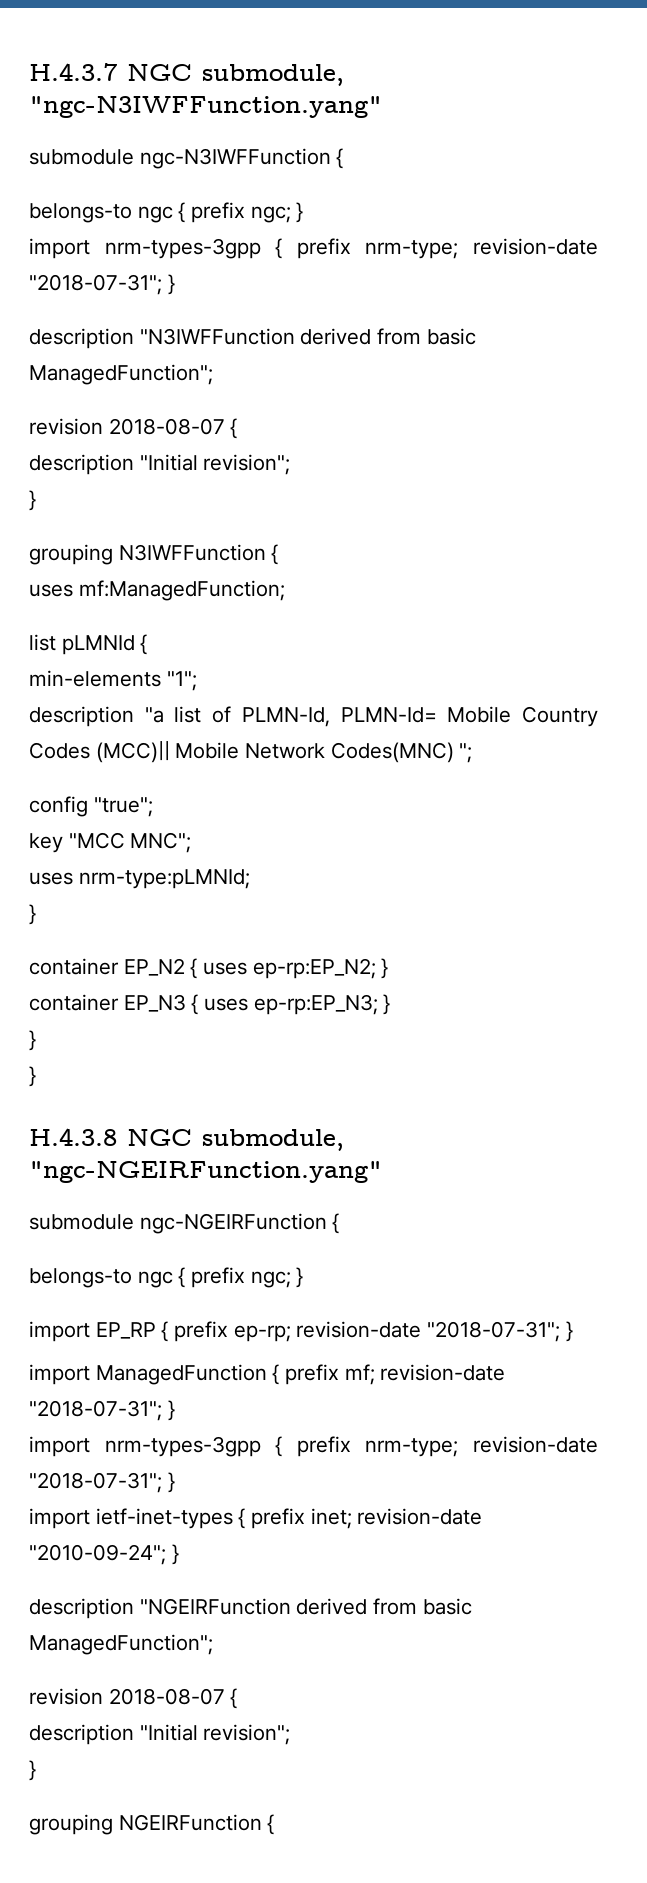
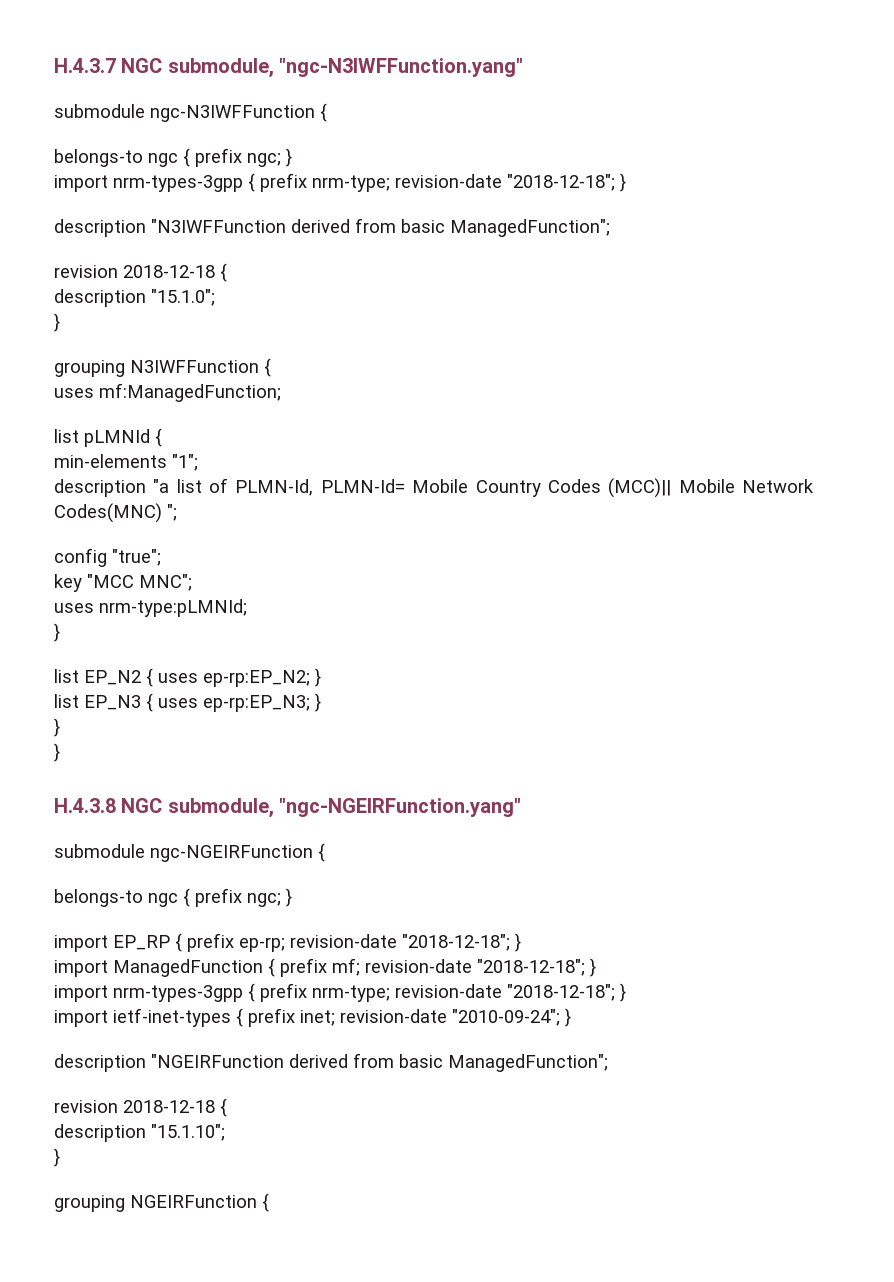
  submodule ngc-N3IWFFunction {
  belongs-to ngc { prefix ngc; }
- import nrm-types-3gpp { prefix nrm-type; revision-date "2018-07-31"; }
+ import nrm-types-3gpp { prefix nrm-type; revision-date "2018-12-18"; }
  description "N3IWFFunction derived from basic ManagedFunction";
- revision 2018-08-07 {
- description "Initial revision";
+ revision 2018-12-18 {
+ description "15.1.0";
- container EP_N2 { uses ep-rp:EP_N2; }
+ list EP_N2 { uses ep-rp:EP_N2; }
- container EP_N3 { uses ep-rp:EP_N3; }
+ list EP_N3 { uses ep-rp:EP_N3; }
- import EP_RP { prefix ep-rp; revision-date "2018-07-31"; }
+ import EP_RP { prefix ep-rp; revision-date "2018-12-18"; }
- import ManagedFunction { prefix mf; revision-date "2018-07-31"; }
- import nrm-types-3gpp { prefix nrm-type; revision-date "2018-07-31"; }
+ import ManagedFunction { prefix mf; revision-date "2018-12-18"; }
+ import nrm-types-3gpp { prefix nrm-type; revision-date "2018-12-18"; }
  description "NGEIRFunction derived from basic ManagedFunction";
- revision 2018-08-07 {
- description "Initial revision";
+ revision 2018-12-18 {
+ description "15.1.10";

